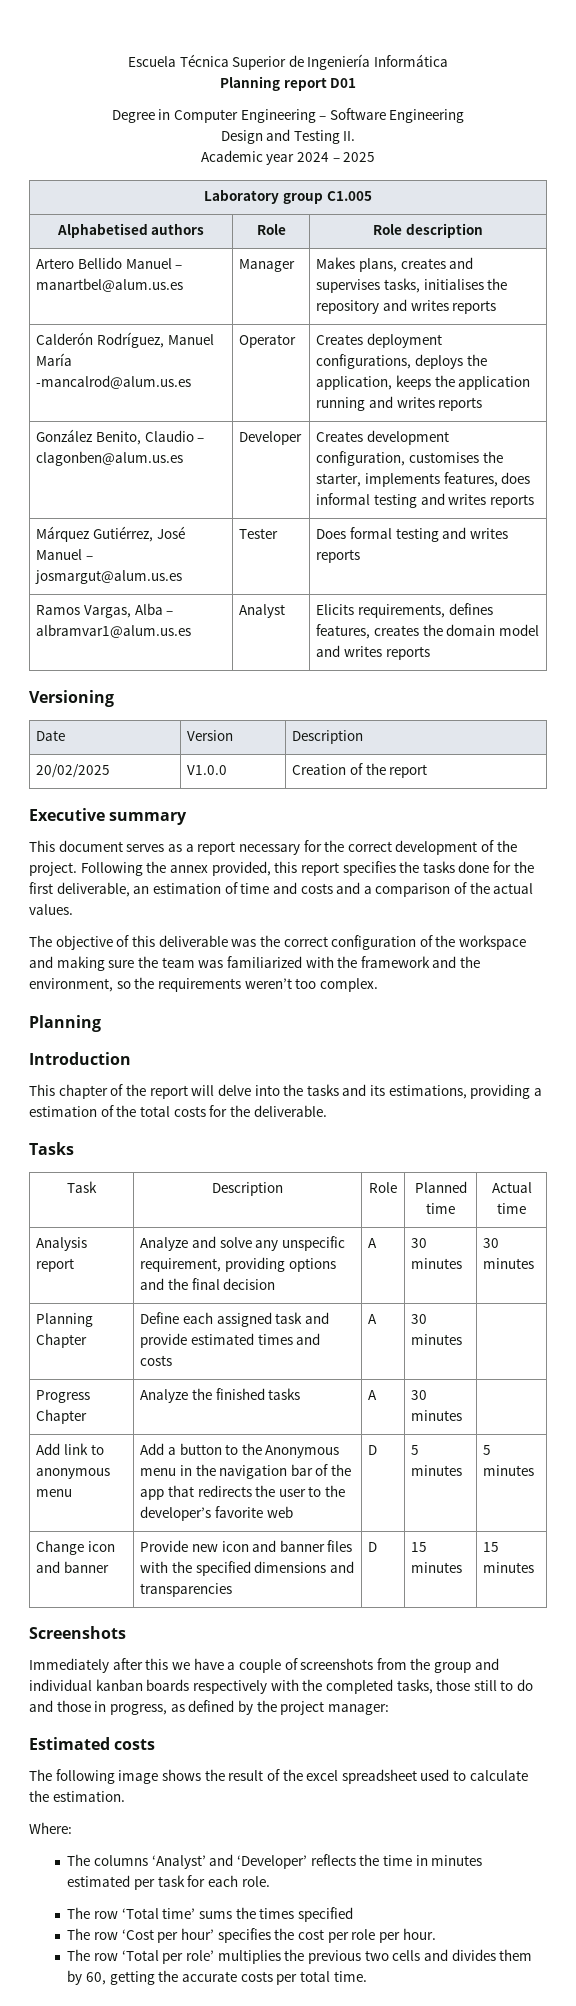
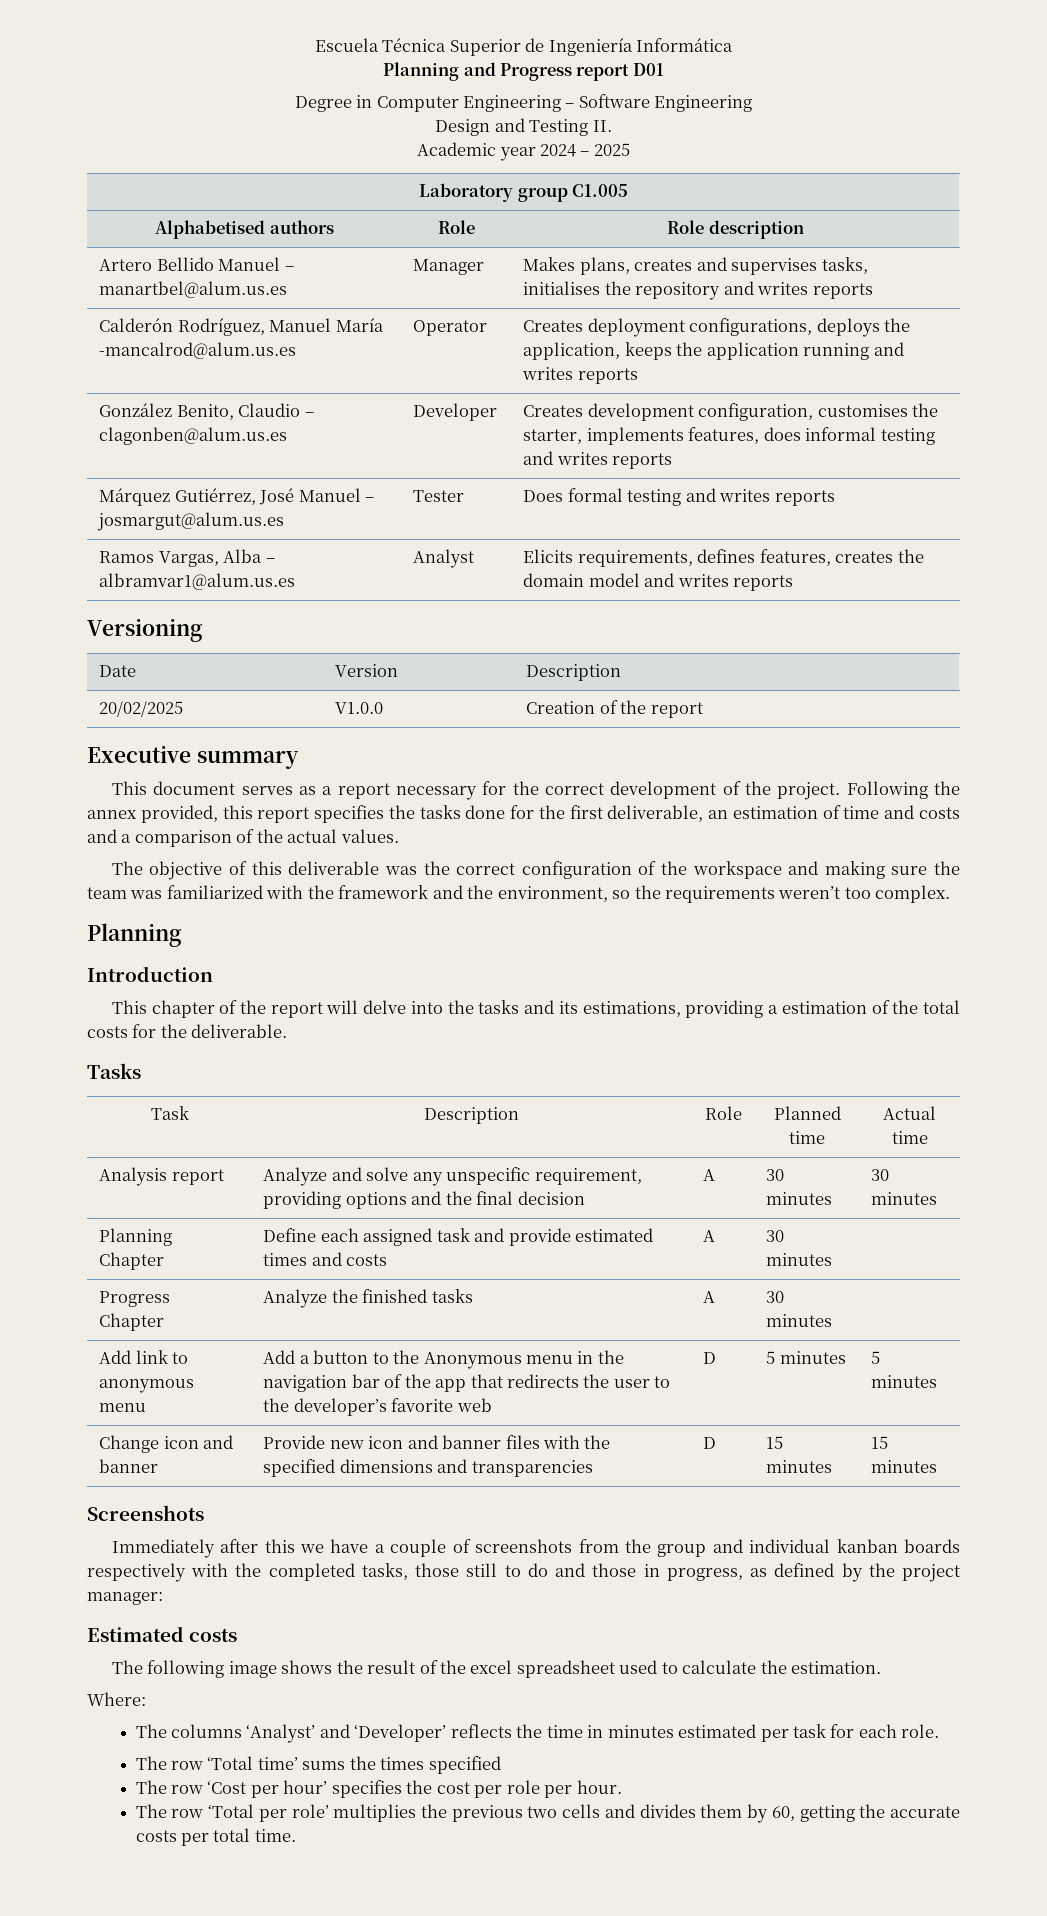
- Planning report D01
+ Planning and Progress report D01

